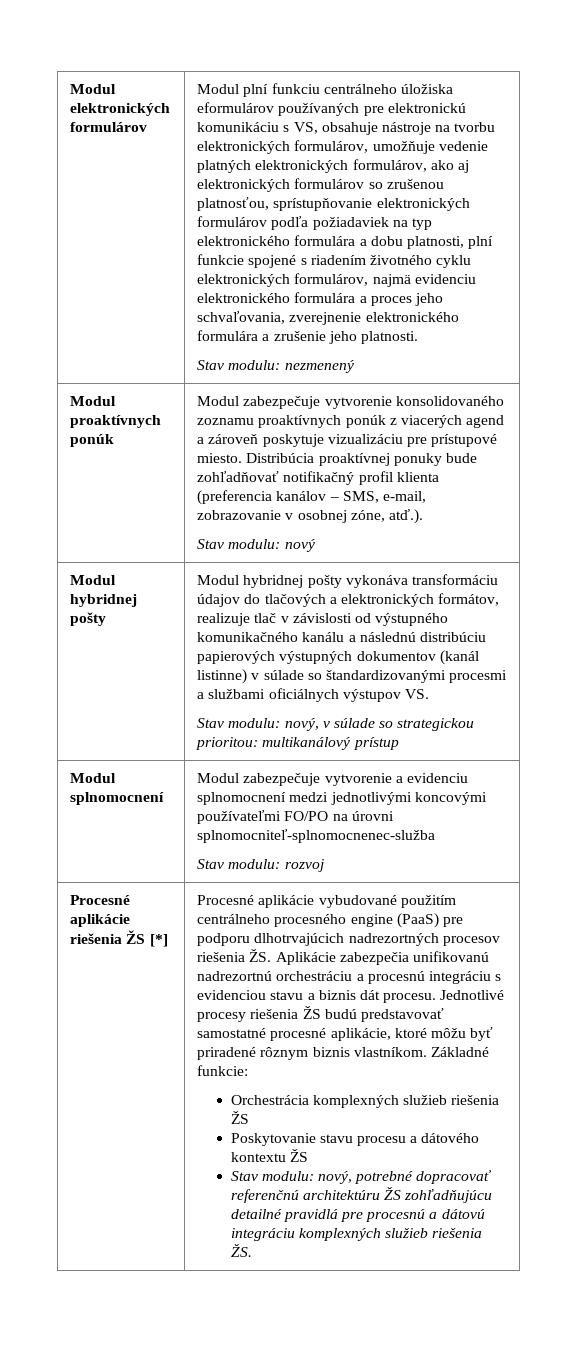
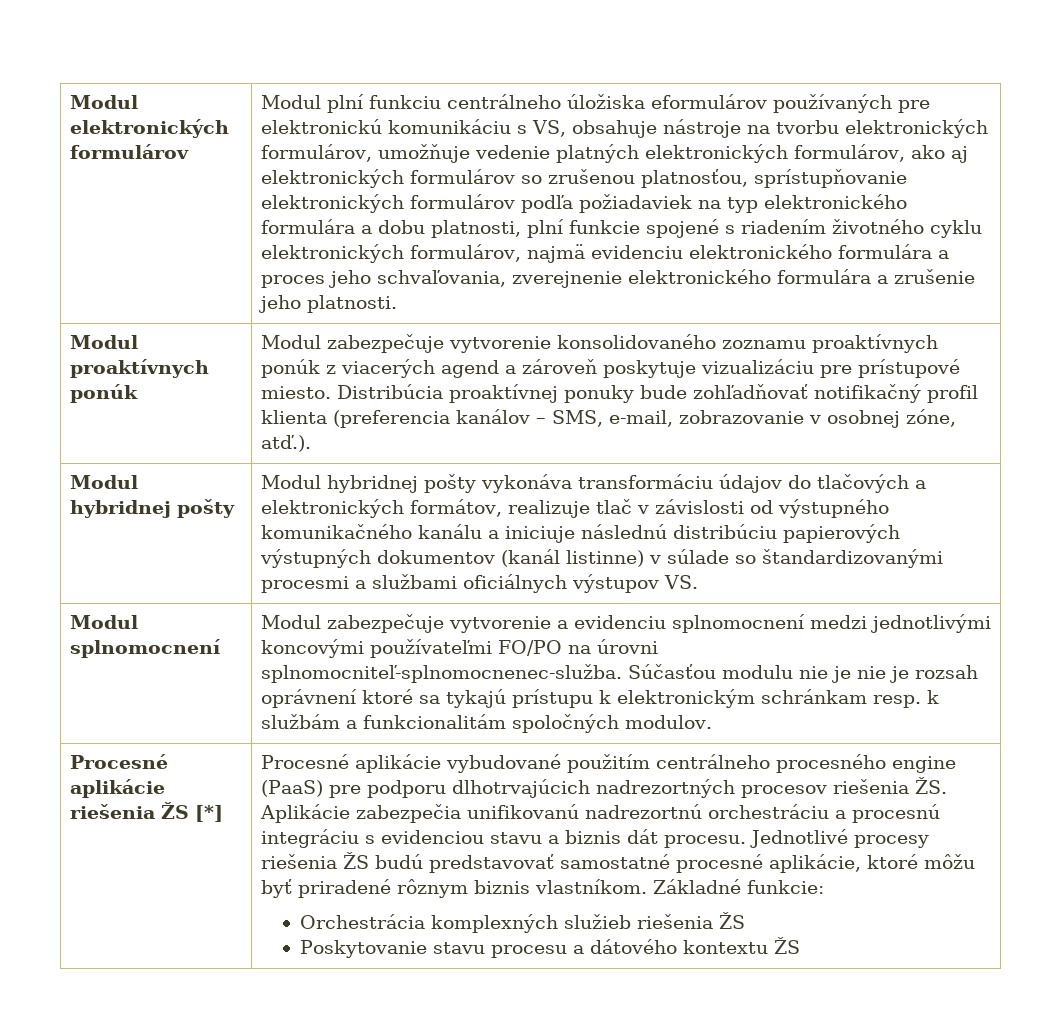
- Stav modulu: nezmenený
- Stav modulu: nový
- Modul hybridnej pošty vykonáva transformáciu údajov do tlačových a elektronických formátov, realizuje tlač v závislosti od výstupného komunikačného kanálu a následnú distribúciu papierových výstupných dokumentov (kanál listinne) v súlade so štandardizovanými procesmi a službami oficiálnych výstupov VS.
+ Modul hybridnej pošty vykonáva transformáciu údajov do tlačových a elektronických formátov, realizuje tlač v závislosti od výstupného komunikačného kanálu a iniciuje následnú distribúciu papierových výstupných dokumentov (kanál listinne) v súlade so štandardizovanými procesmi a službami oficiálnych výstupov VS.
- Stav modulu: nový, v súlade so strategickou prioritou: multikanálový prístup
- Modul splnomocnení | Modul zabezpečuje vytvorenie a evidenciu splnomocnení medzi jednotlivými koncovými používateľmi FO/PO na úrovni splnomocniteľ-splnomocnenec-služba
- Stav modulu: rozvoj
+ Modul splnomocnení | Modul zabezpečuje vytvorenie a evidenciu splnomocnení medzi jednotlivými koncovými používateľmi FO/PO na úrovni splnomocniteľ-splnomocnenec-služba. Súčasťou modulu nie je nie je rozsah oprávnení ktoré sa tykajú prístupu k elektronickým schránkam resp. k službám a funkcionalitám spoločných modulov.
- Stav modulu: nový, potrebné dopracovať referenčnú architektúru ŽS zohľadňujúcu detailné pravidlá pre procesnú a dátovú integráciu komplexných služieb riešenia ŽS.

